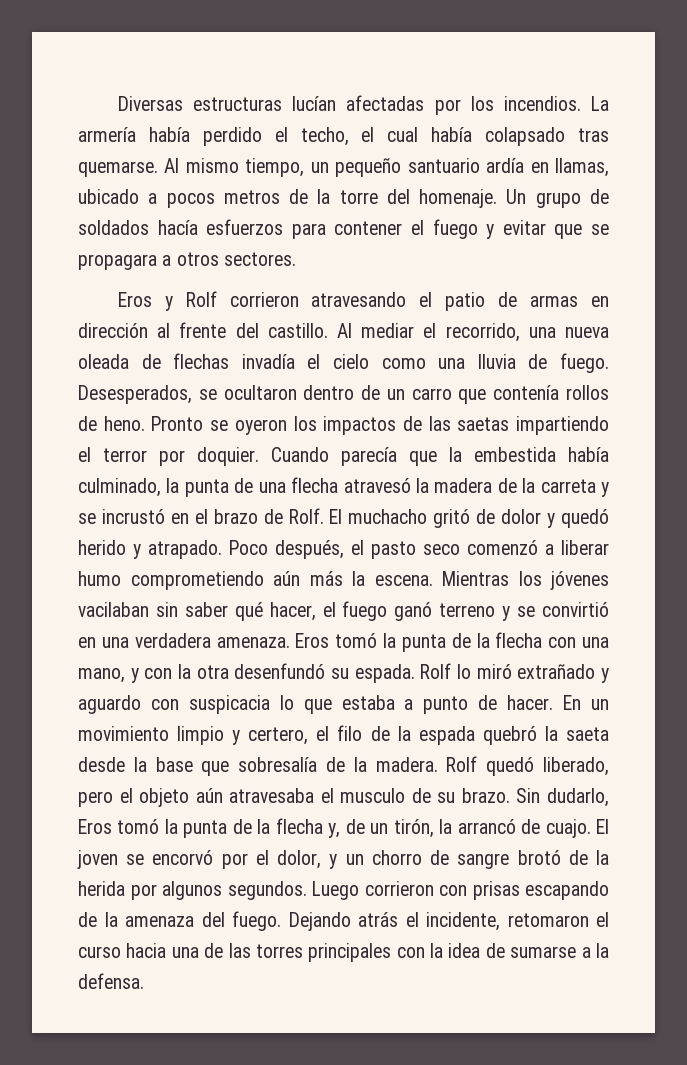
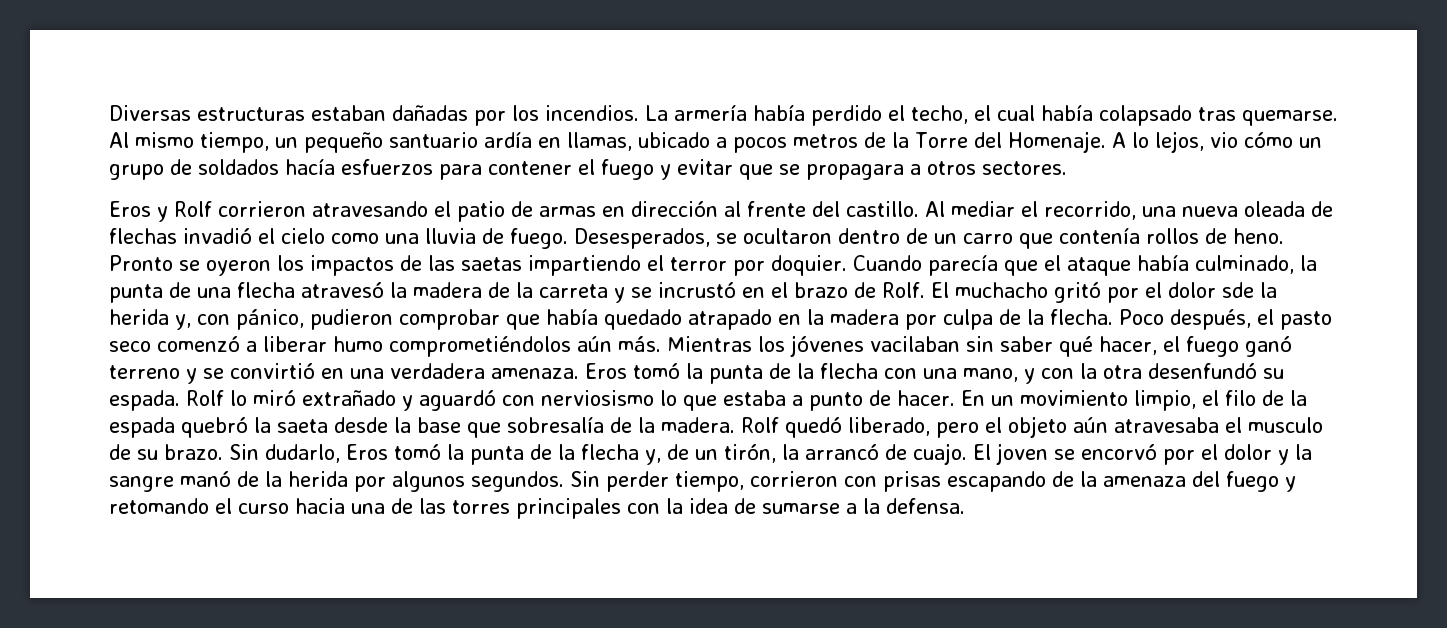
- Diversas estructuras lucían afectadas por los incendios.
+ Diversas estructuras estaban dañadas por los incendios.
- Al mismo tiempo, un pequeño santuario ardía en llamas, ubicado a pocos metros de la torre del homenaje. Un grupo de soldados hacía esfuerzos para contener el fuego y evitar que se propagara a otros sectores.
+ Al mismo tiempo, un pequeño santuario ardía en llamas, ubicado a pocos metros de la Torre del Homenaje. A lo lejos, vio cómo un grupo de soldados hacía esfuerzos para contener el fuego y evitar que se propagara a otros sectores.
- Al mediar el recorrido, una nueva oleada de flechas invadía el cielo como una lluvia de fuego.
+ Al mediar el recorrido, una nueva oleada de flechas invadió el cielo como una lluvia de fuego.
- Cuando parecía que la embestida había culminado, la punta de una flecha atravesó la madera de la carreta y se incrustó en el brazo de Rolf.
+ Cuando parecía que el ataque había culminado, la punta de una flecha atravesó la madera de la carreta y se incrustó en el brazo de Rolf.
- El muchacho gritó de dolor y quedó herido y atrapado.
+ El muchacho gritó por el dolor sde la herida y, con pánico, pudieron comprobar que había quedado atrapado en la madera por culpa de la flecha.
- Poco después, el pasto seco comenzó a liberar humo comprometiendo aún más la escena.
+ Poco después, el pasto seco comenzó a liberar humo comprometiéndolos aún más.
- Rolf lo miró extrañado y aguardo con suspicacia lo que estaba a punto de hacer.
+ Rolf lo miró extrañado y aguardó con nerviosismo lo que estaba a punto de hacer.
- En un movimiento limpio y certero, el filo de la espada quebró la saeta desde la base que sobresalía de la madera.
+ En un movimiento limpio, el filo de la espada quebró la saeta desde la base que sobresalía de la madera.
- El joven se encorvó por el dolor, y un chorro de sangre brotó de la herida por algunos segundos.
+ El joven se encorvó por el dolor y la sangre manó de la herida por algunos segundos.
- Luego corrieron con prisas escapando de la amenaza del fuego. Dejando atrás el incidente, retomaron el curso hacia una de las torres principales con la idea de sumarse a la defensa.
+ Sin perder tiempo, corrieron con prisas escapando de la amenaza del fuego y retomando el curso hacia una de las torres principales con la idea de sumarse a la defensa.

